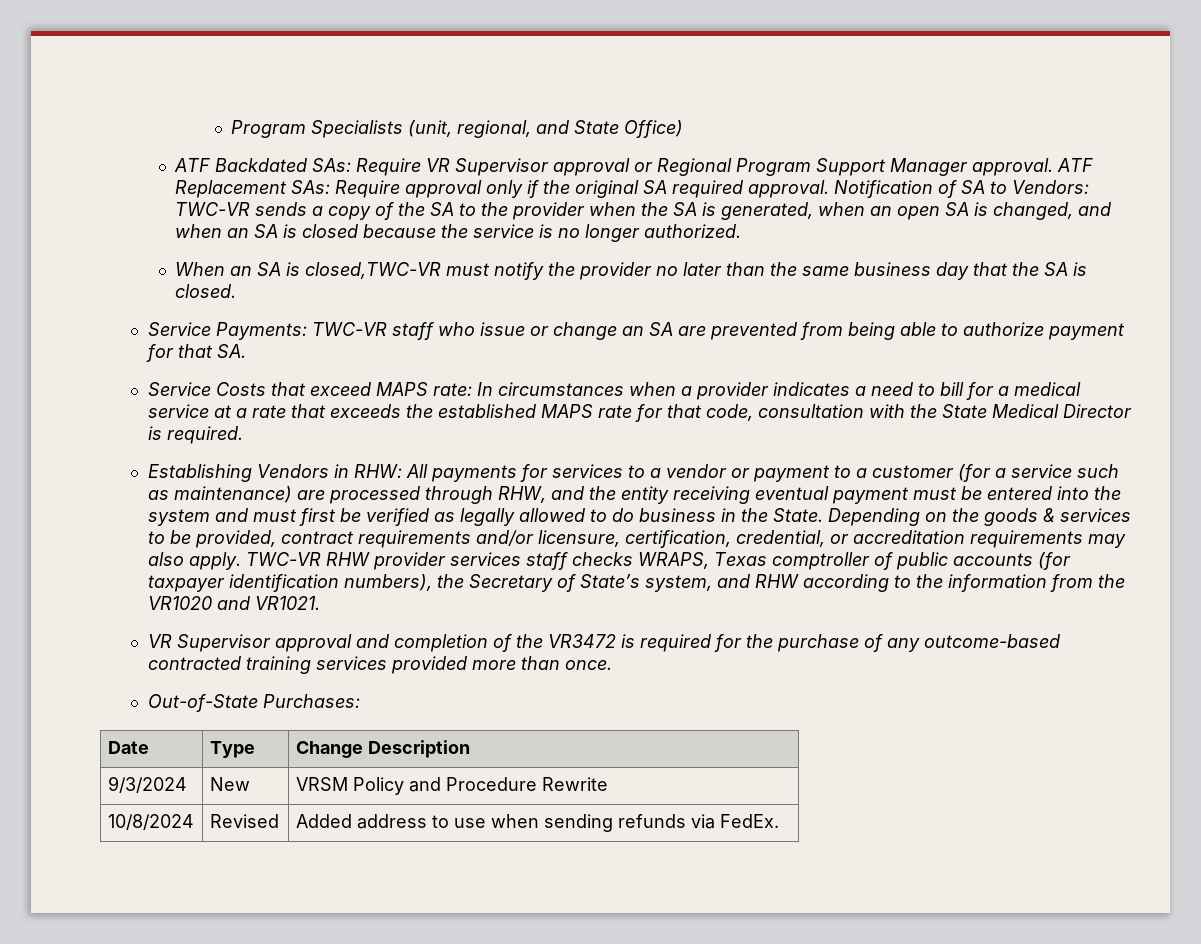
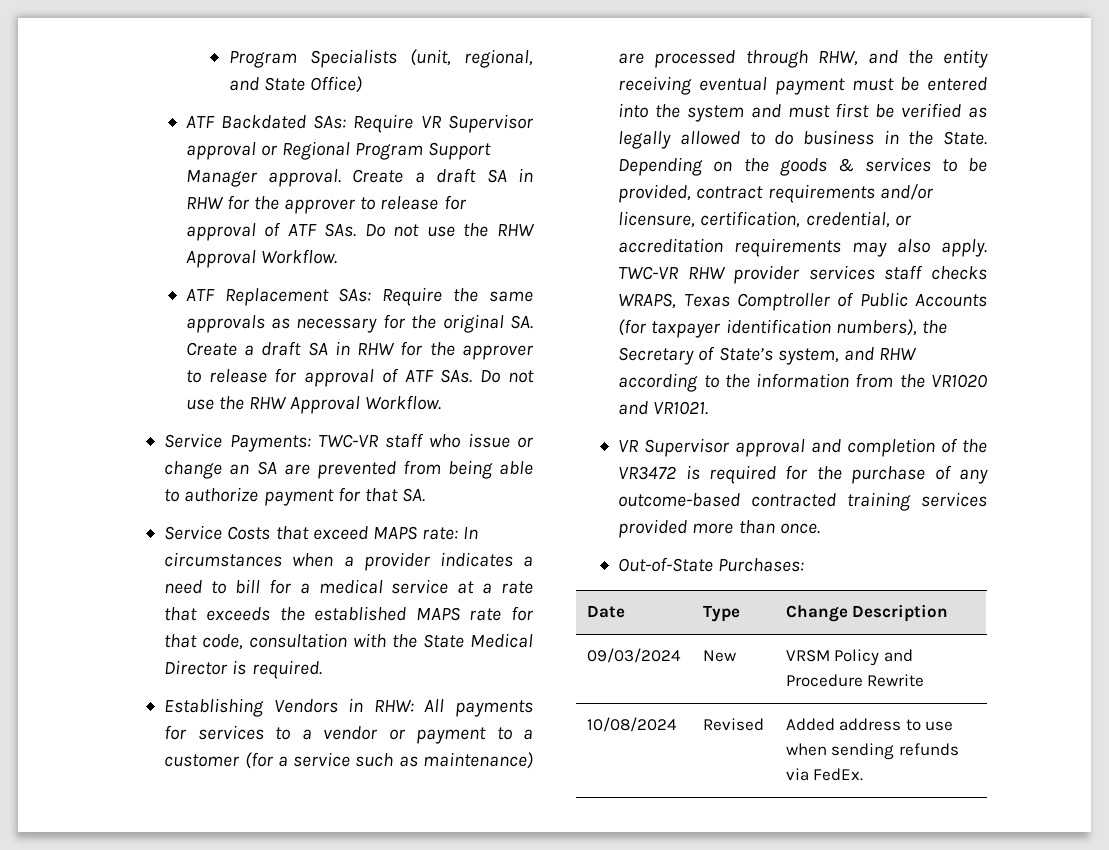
- ATF Backdated SAs: Require VR Supervisor approval or Regional Program Support Manager approval. ATF Replacement SAs: Require approval only if the original SA required approval. Notification of SA to Vendors: TWC-VR sends a copy of the SA to the provider when the SA is generated, when an open SA is changed, and when an SA is closed because the service is no longer authorized.
- When an SA is closed,TWC-VR must notify the provider no later than the same business day that the SA is closed.
+ ATF Backdated SAs: Require VR Supervisor approval or Regional Program Support Manager approval. Create a draft SA in RHW for the approver to release for approval of ATF SAs. Do not use the RHW Approval Workflow.
+ ATF Replacement SAs: Require the same approvals as necessary for the original SA. Create a draft SA in RHW for the approver to release for approval of ATF SAs. Do not use the RHW Approval Workflow.
- TWC-VR RHW provider services staff checks WRAPS, Texas comptroller of public accounts (for taxpayer identification numbers), the Secretary of State’s system, and RHW according to the information from the VR1020 and VR1021.
+ TWC-VR RHW provider services staff checks WRAPS, Texas Comptroller of Public Accounts (for taxpayer identification numbers), the Secretary of State’s system, and RHW according to the information from the VR1020 and VR1021.
- 9/3/2024 | New | VRSM Policy and Procedure Rewrite
+ 09/03/2024 | New | VRSM Policy and Procedure Rewrite
- 10/8/2024 | Revised | Added address to use when sending refunds via FedEx.
+ 10/08/2024 | Revised | Added address to use when sending refunds via FedEx.

